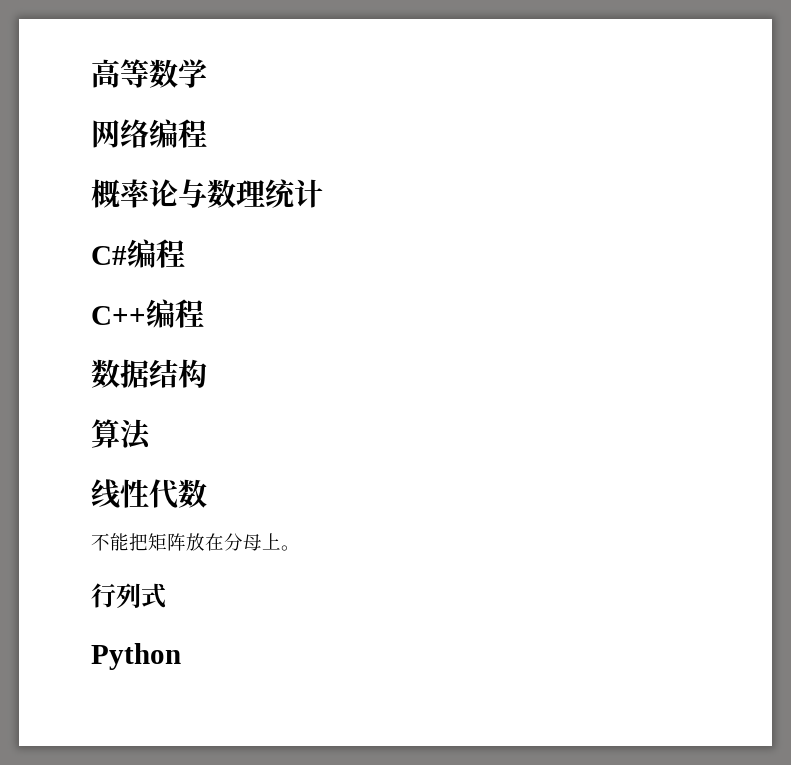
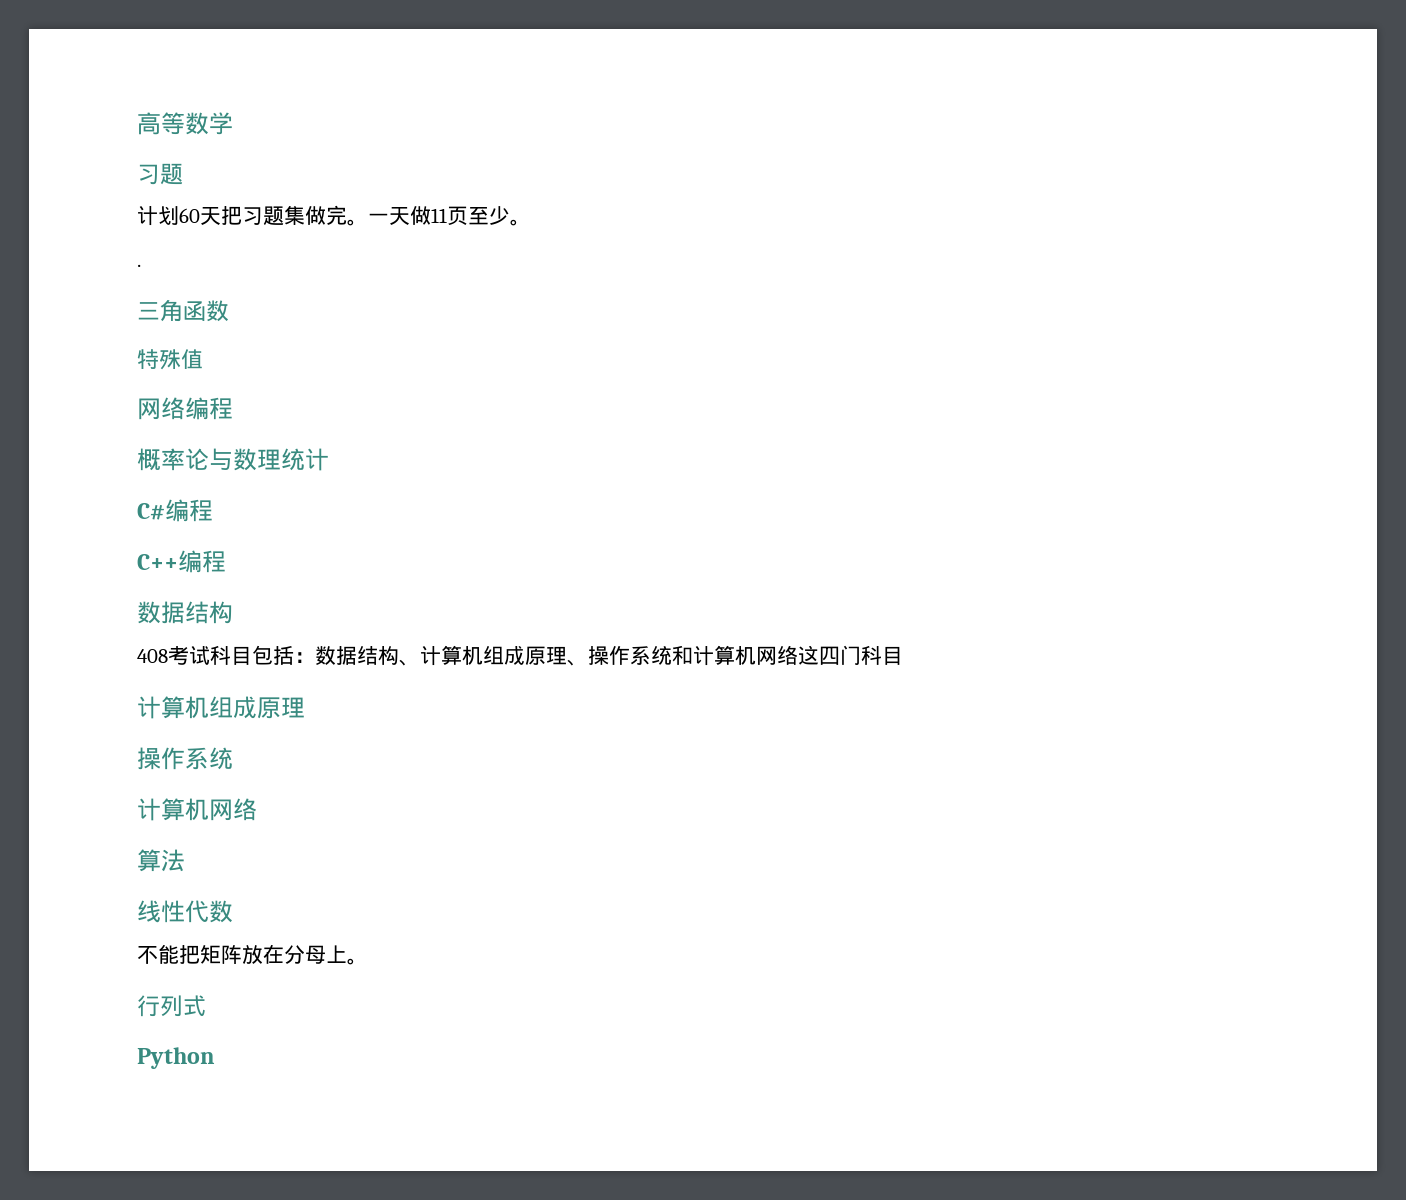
  高等数学
+ 习题
+ 计划60天把习题集做完。一天做11页至少。
+ .
+ 三角函数
+ 特殊值
+ 408考试科目包括：数据结构、计算机组成原理、操作系统和计算机网络这四门科目
+ 计算机组成原理
+ 操作系统
+ 计算机网络

